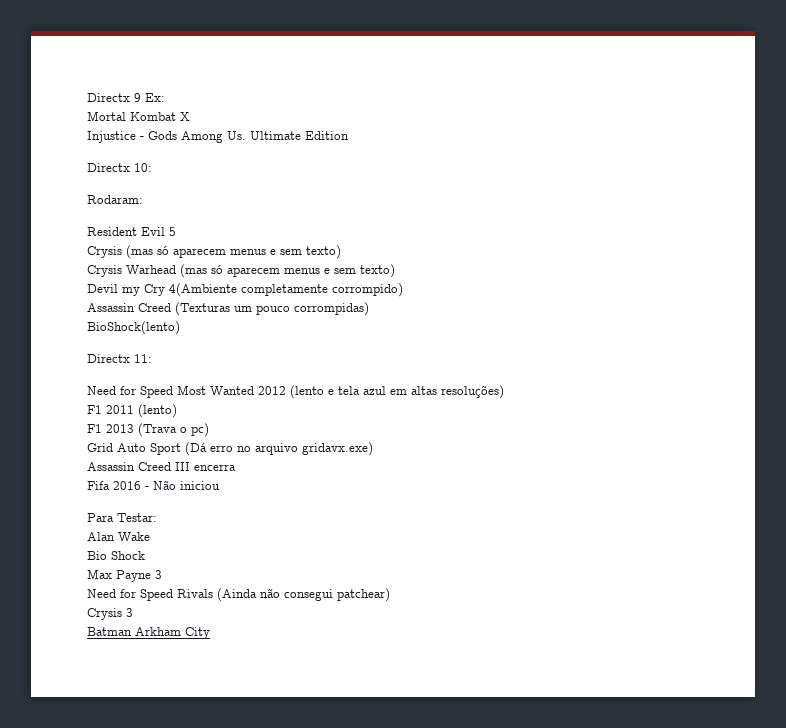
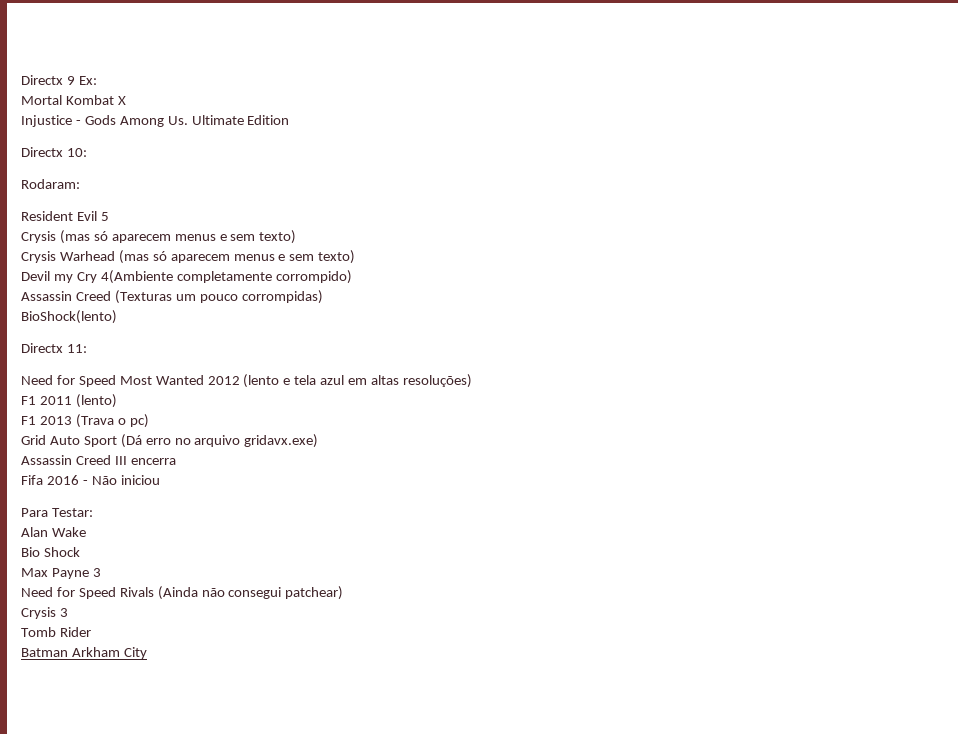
+ Tomb Rider

